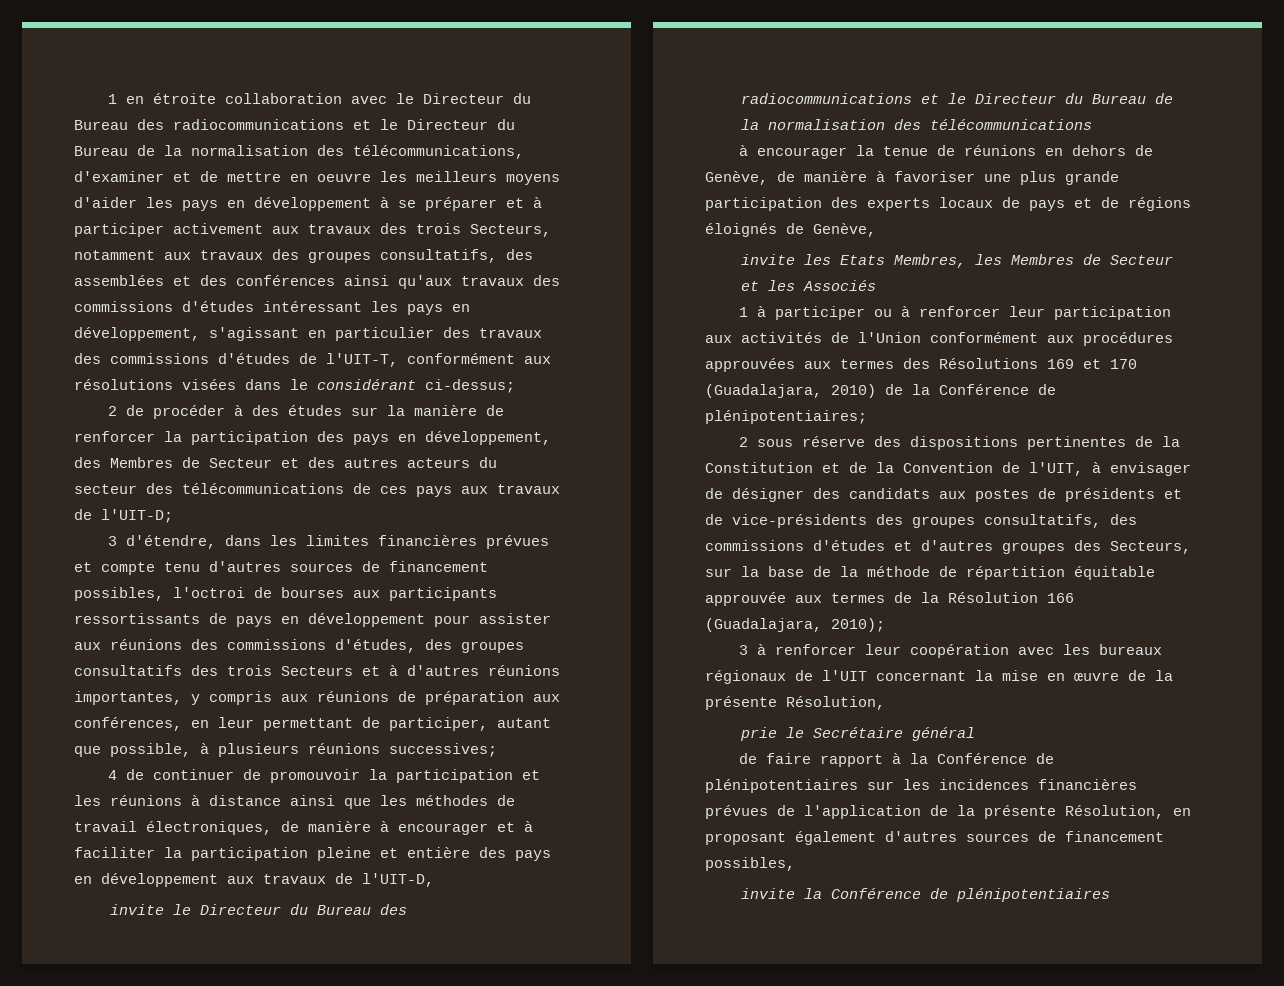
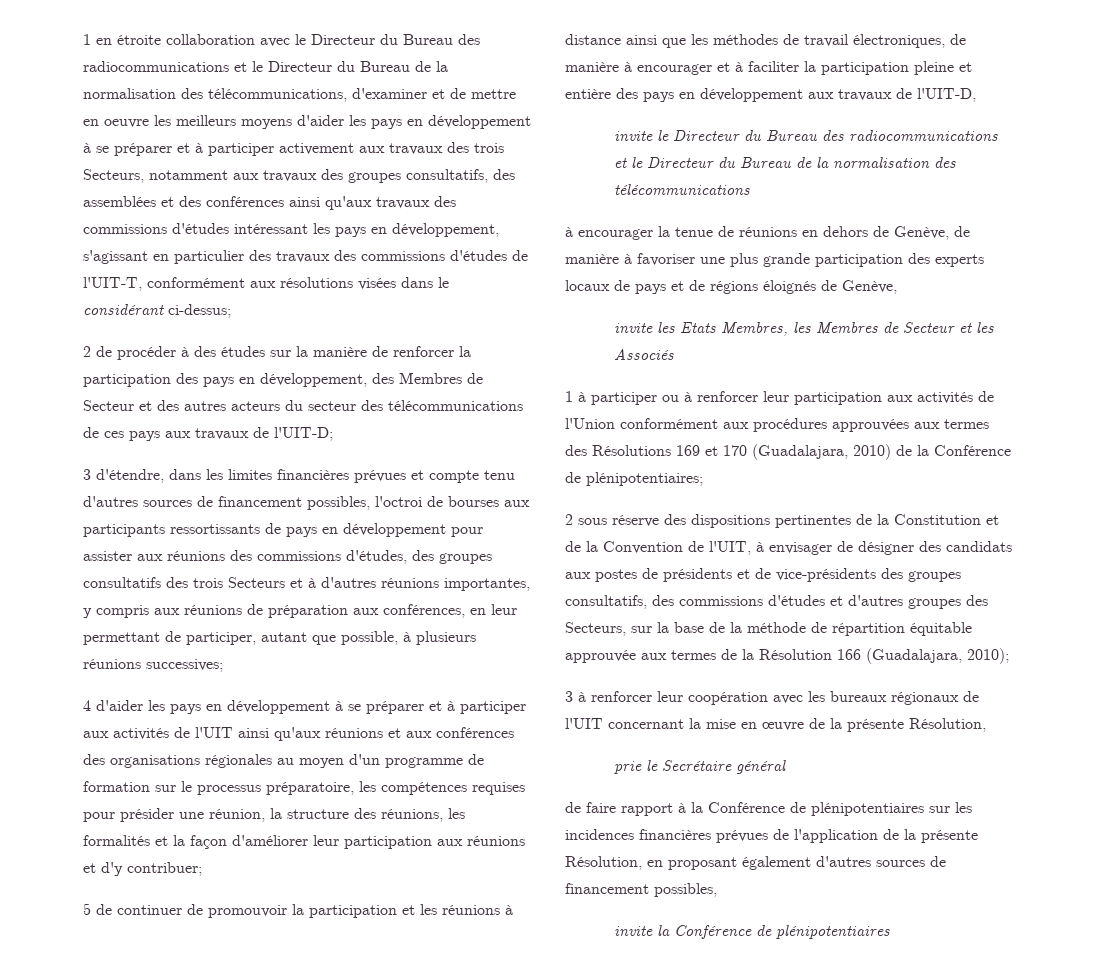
- 4 de continuer de promouvoir la participation et les réunions à distance ainsi que les méthodes de travail électroniques, de manière à encourager et à faciliter la participation pleine et entière des pays en développement aux travaux de l'UIT-D,
+ 4 d'aider les pays en développement à se préparer et à participer aux activités de l'UIT ainsi qu'aux réunions et aux conférences des organisations régionales au moyen d'un programme de formation sur le processus préparatoire, les compétences requises pour présider une réunion, la structure des réunions, les formalités et la façon d'améliorer leur participation aux réunions et d'y contribuer;
+ 5 de continuer de promouvoir la participation et les réunions à distance ainsi que les méthodes de travail électroniques, de manière à encourager et à faciliter la participation pleine et entière des pays en développement aux travaux de l'UIT-D,

